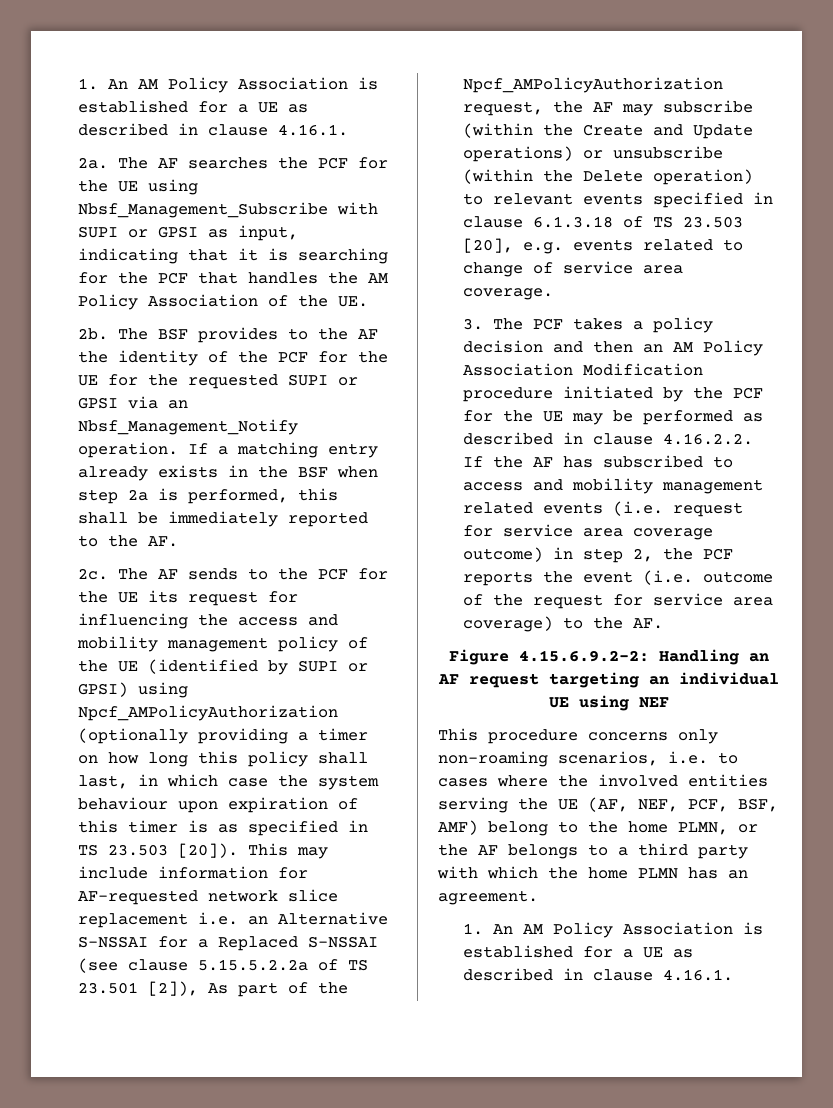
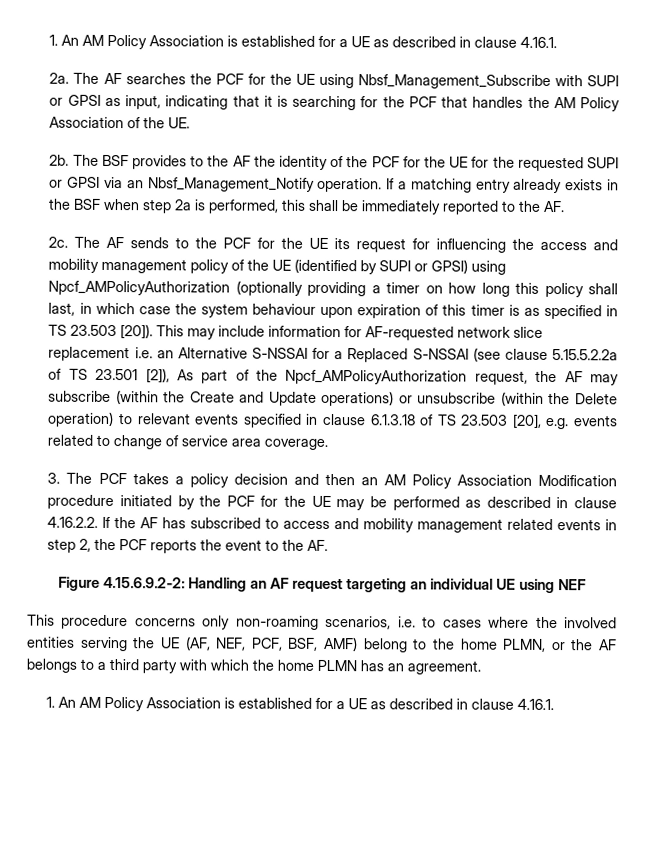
- 3. The PCF takes a policy decision and then an AM Policy Association Modification procedure initiated by the PCF for the UE may be performed as described in clause 4.16.2.2. If the AF has subscribed to access and mobility management related events (i.e. request for service area coverage outcome) in step 2, the PCF reports the event (i.e. outcome of the request for service area coverage) to the AF.
+ 3. The PCF takes a policy decision and then an AM Policy Association Modification procedure initiated by the PCF for the UE may be performed as described in clause 4.16.2.2. If the AF has subscribed to access and mobility management related events in step 2, the PCF reports the event to the AF.

